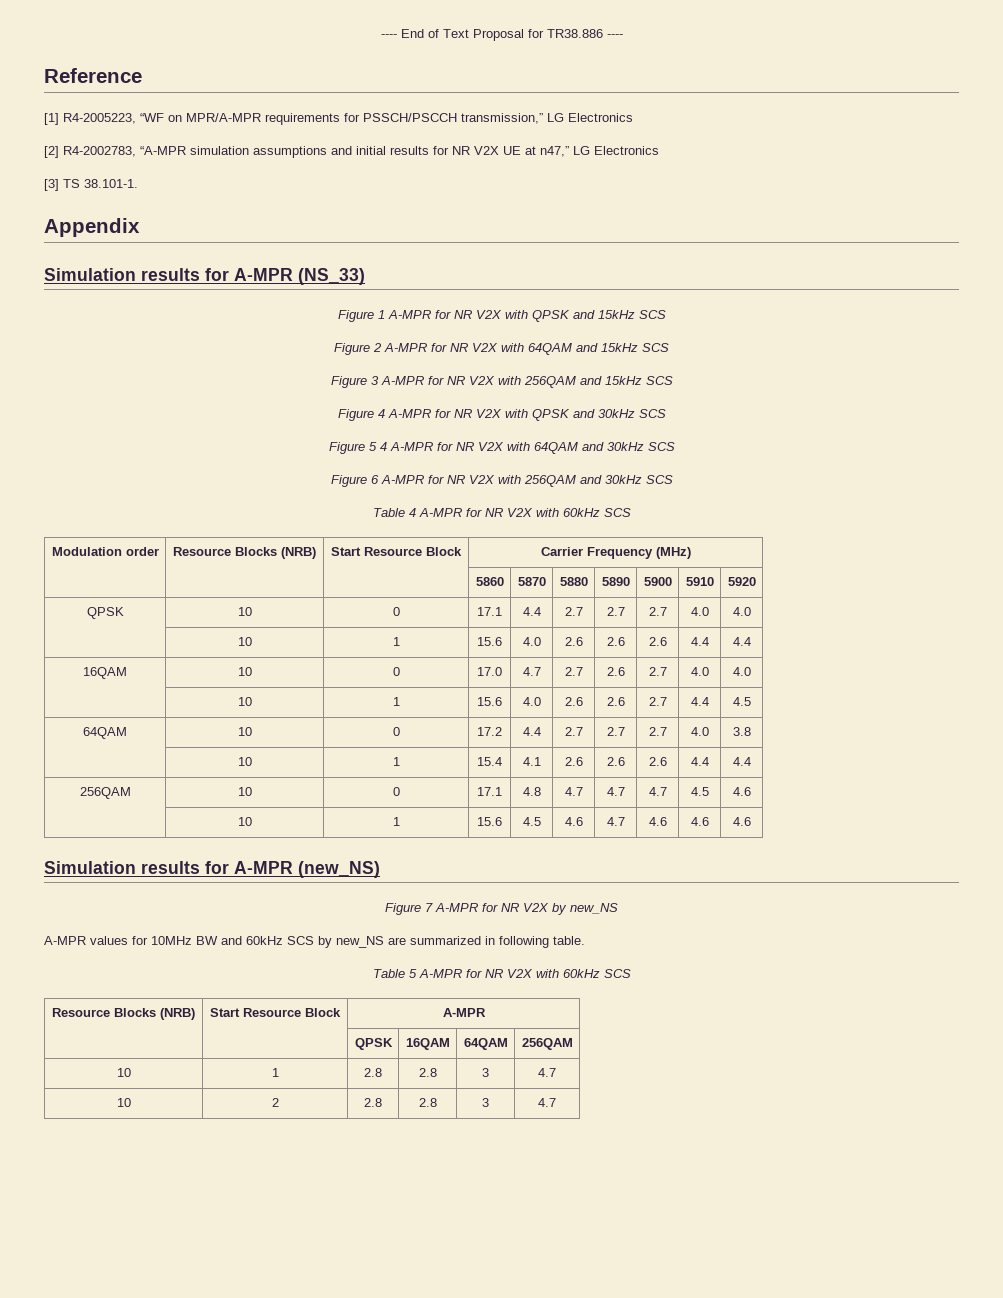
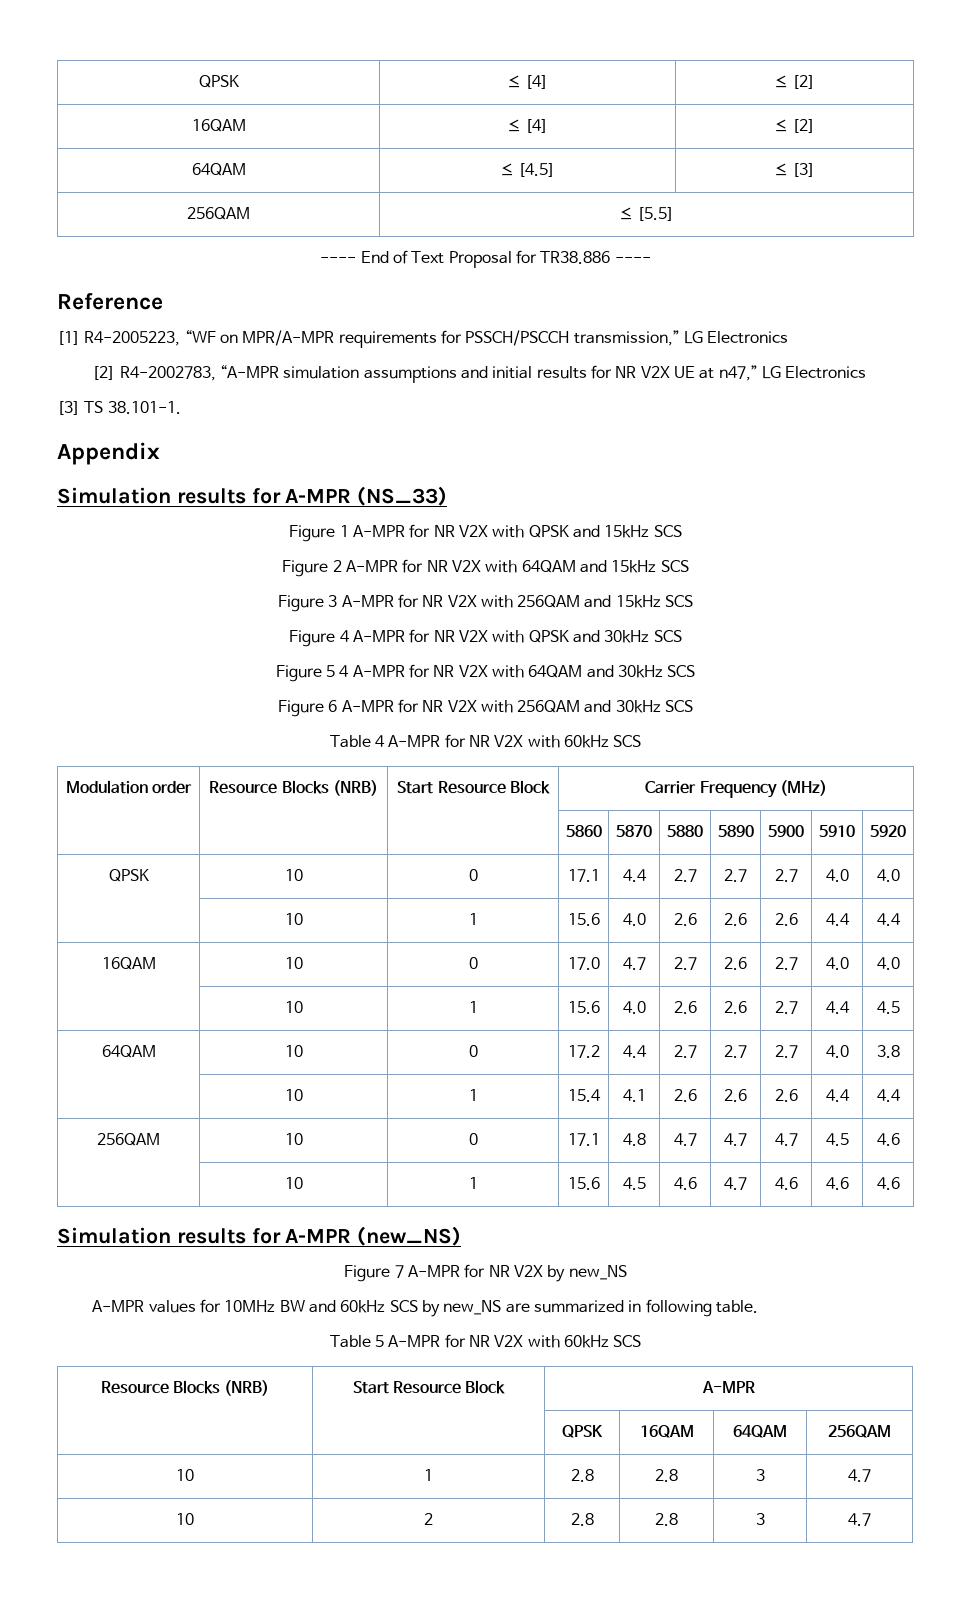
+ QPSK | ≤ [4] | ≤ [2]
+ 16QAM | ≤ [4] | ≤ [2]
+ 64QAM | ≤ [4.5] | ≤ [3]
+ 256QAM | ≤ [5.5]

